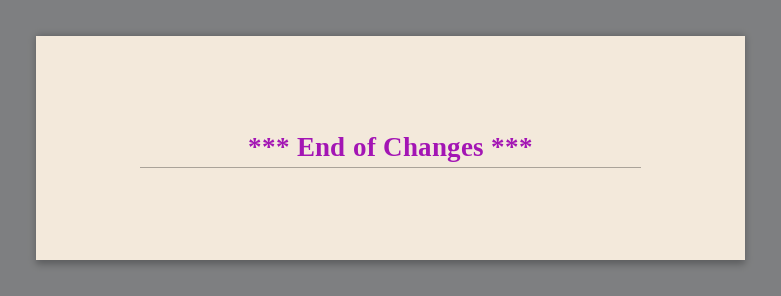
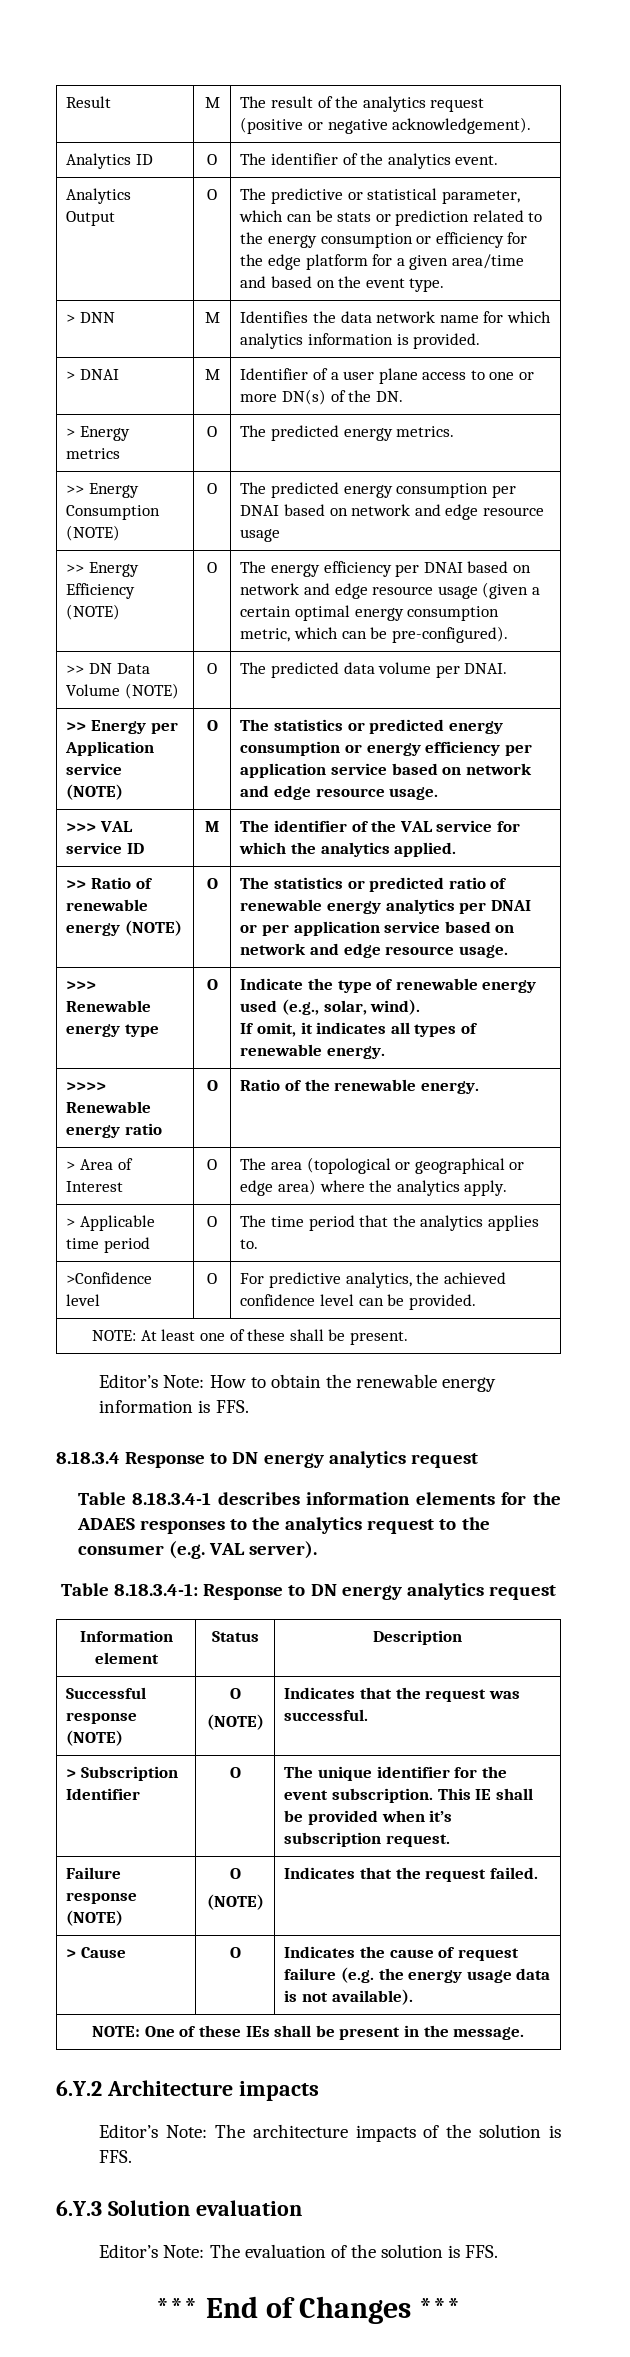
+ Result | M | The result of the analytics request (positive or negative acknowledgement).
+ Analytics ID | O | The identifier of the analytics event.
+ Analytics Output | O | The predictive or statistical parameter, which can be stats or prediction related to the energy consumption or efficiency for the edge platform for a given area/time and based on the event type.
+ > DNN | M | Identifies the data network name for which analytics information is provided.
+ > DNAI | M | Identifier of a user plane access to one or more DN(s) of the DN.
+ > Energy metrics | O | The predicted energy metrics.
+ >> Energy Consumption (NOTE) | O | The predicted energy consumption per DNAI based on network and edge resource usage
+ >> Energy Efficiency (NOTE) | O | The energy efficiency per DNAI based on network and edge resource usage (given a certain optimal energy consumption metric, which can be pre-configured).
+ >> DN Data Volume (NOTE) | O | The predicted data volume per DNAI.
+ >> Energy per Application service (NOTE) | O | The statistics or predicted energy consumption or energy efficiency per application service based on network and edge resource usage.
+ >>> VAL service ID | M | The identifier of the VAL service for which the analytics applied.
+ >> Ratio of renewable energy (NOTE) | O | The statistics or predicted ratio of renewable energy analytics per DNAI or per application service based on network and edge resource usage.
+ >>> Renewable energy type | O | Indicate the type of renewable energy used (e.g., solar, wind).
+ If omit, it indicates all types of renewable energy.
+ >>>> Renewable energy ratio | O | Ratio of the renewable energy.
+ > Area of Interest | O | The area (topological or geographical or edge area) where the analytics apply.
+ > Applicable time period | O | The time period that the analytics applies to.
+ >Confidence level | O | For predictive analytics, the achieved confidence level can be provided.
+ NOTE: At least one of these shall be present.
+ Editor’s Note: How to obtain the renewable energy information is FFS.
+ 8.18.3.4 Response to DN energy analytics request
+ Table 8.18.3.4-1 describes information elements for the ADAES responses to the analytics request to the consumer (e.g. VAL server).
+ Table 8.18.3.4-1: Response to DN energy analytics request
+ Information element | Status | Description
+ Successful response (NOTE) | O
+ (NOTE) | Indicates that the request was successful.
+ > Subscription Identifier | O | The unique identifier for the event subscription. This IE shall be provided when it’s subscription request.
+ Failure response (NOTE) | O
+ (NOTE) | Indicates that the request failed.
+ > Cause | O | Indicates the cause of request failure (e.g. the energy usage data is not available).
+ NOTE: One of these IEs shall be present in the message.
+ 6.Y.2 Architecture impacts
+ Editor’s Note: The architecture impacts of the solution is FFS.
+ 6.Y.3 Solution evaluation
+ Editor’s Note: The evaluation of the solution is FFS.

